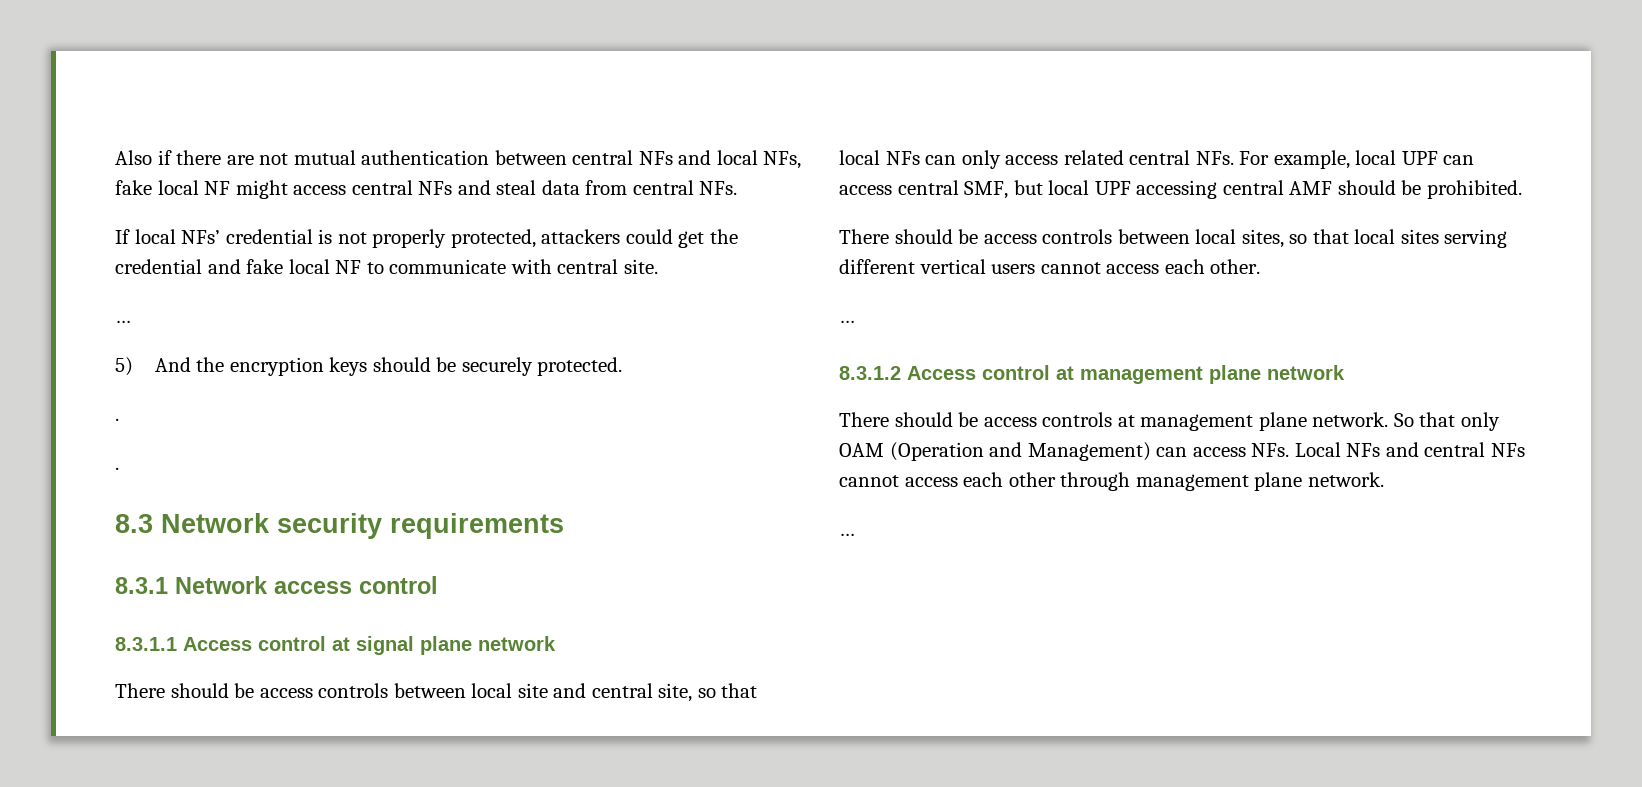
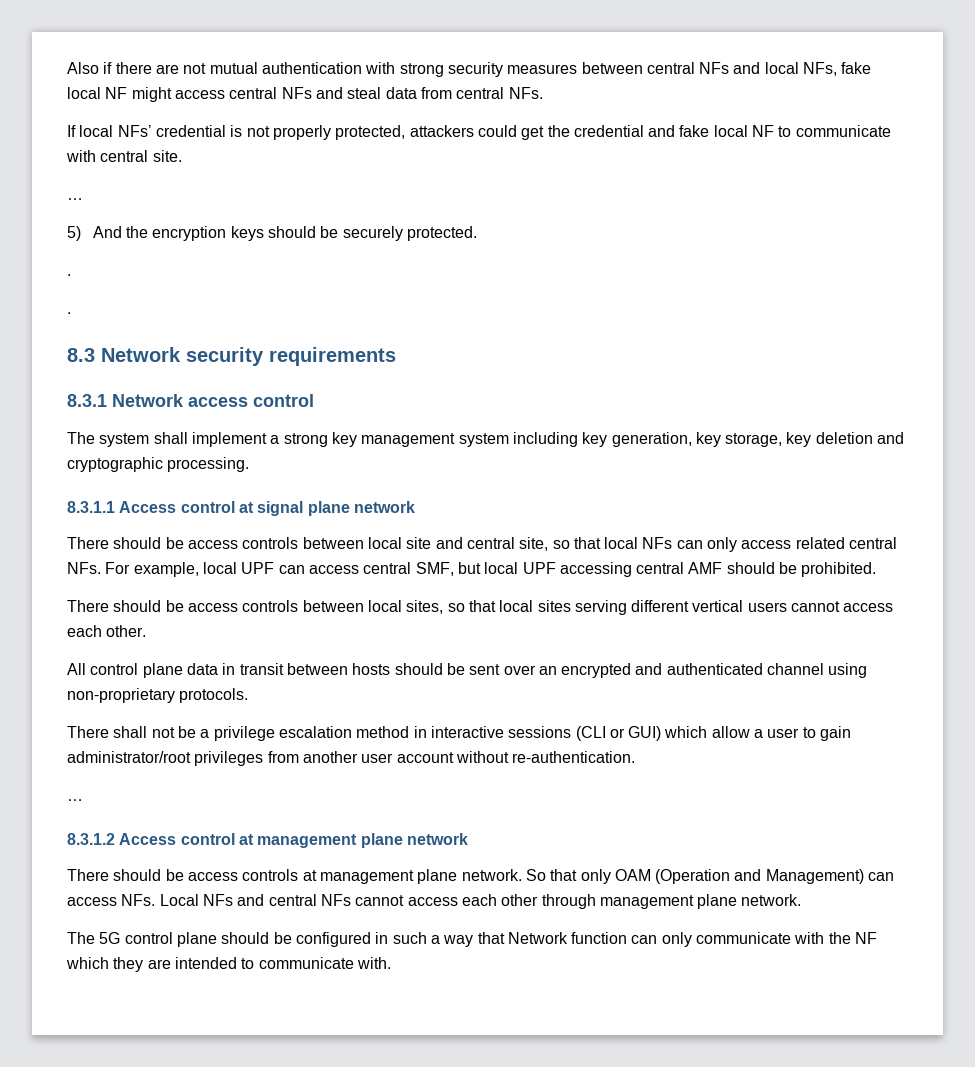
- Also if there are not mutual authentication between central NFs and local NFs, fake local NF might access central NFs and steal data from central NFs.
+ Also if there are not mutual authentication with strong security measures between central NFs and local NFs, fake local NF might access central NFs and steal data from central NFs.
+ The system shall implement a strong key management system including key generation, key storage, key deletion and cryptographic processing.
+ All control plane data in transit between hosts should be sent over an encrypted and authenticated channel using non-proprietary protocols.
+ There shall not be a privilege escalation method in interactive sessions (CLI or GUI) which allow a user to gain administrator/root privileges from another user account without re-authentication.
  So that only OAM (Operation and Management) can access NFs. Local NFs and central NFs cannot access each other through management plane network.
- …
+ The 5G control plane should be configured in such a way that Network function can only communicate with the NF which they are intended to communicate with.

